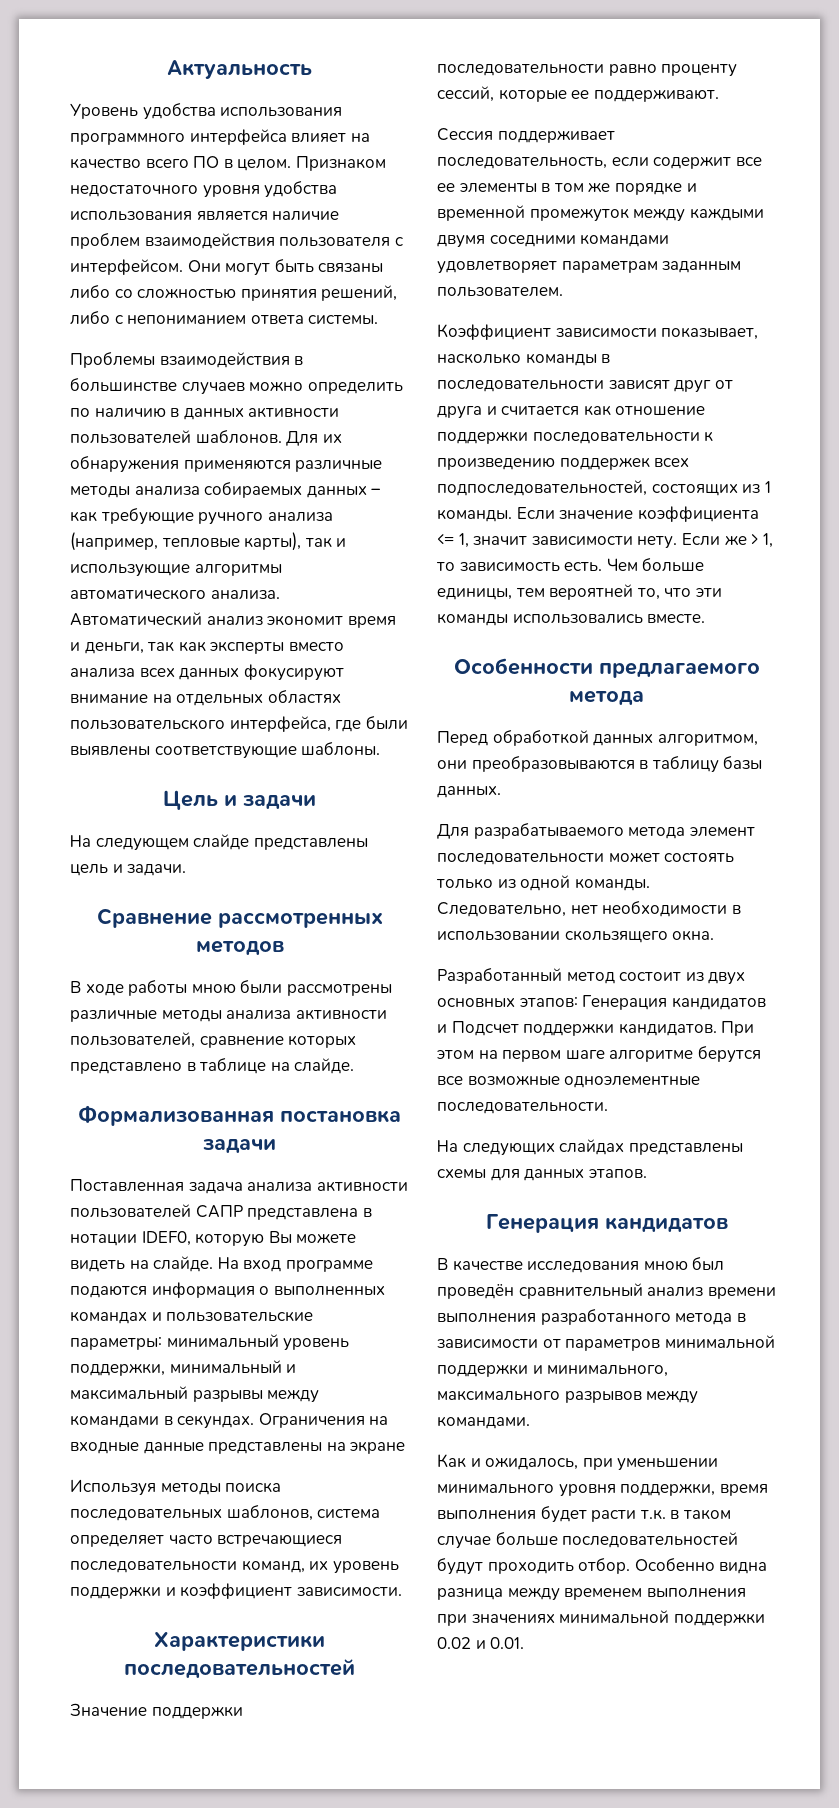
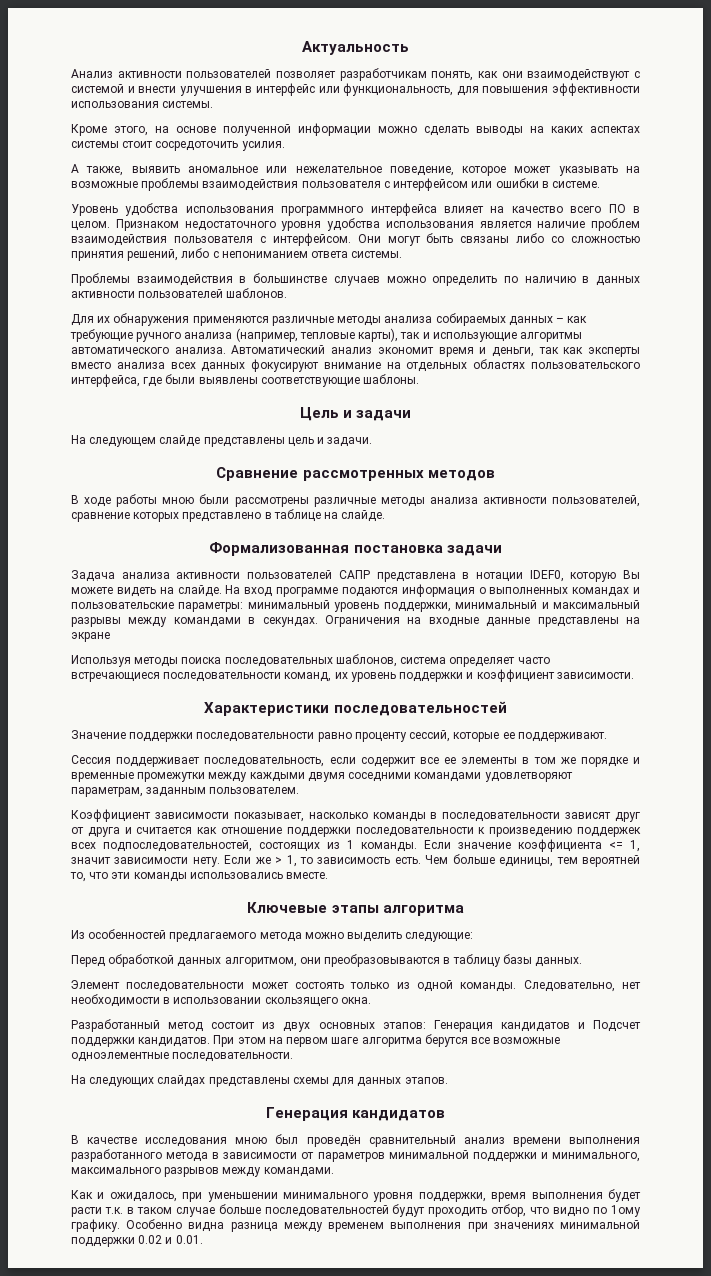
+ Анализ активности пользователей позволяет разработчикам понять, как они взаимодействуют с системой и внести улучшения в интерфейс или функциональность, для повышения эффективности использования системы.
+ Кроме этого, на основе полученной информации можно сделать выводы на каких аспектах системы стоит сосредоточить усилия.
+ А также, выявить аномальное или нежелательное поведение, которое может указывать на возможные проблемы взаимодействия пользователя с интерфейсом или ошибки в системе.
- Проблемы взаимодействия в большинстве случаев можно определить по наличию в данных активности пользователей шаблонов. Для их обнаружения применяются различные методы анализа собираемых данных – как требующие ручного анализа (например, тепловые карты), так и использующие алгоритмы автоматического анализа.
+ Проблемы взаимодействия в большинстве случаев можно определить по наличию в данных активности пользователей шаблонов.
+ Для их обнаружения применяются различные методы анализа собираемых данных – как требующие ручного анализа (например, тепловые карты), так и использующие алгоритмы автоматического анализа.
- Поставленная задача анализа активности пользователей САПР представлена в нотации IDEF0, которую Вы можете видеть на слайде.
+ Задача анализа активности пользователей САПР представлена в нотации IDEF0, которую Вы можете видеть на слайде.
- Сессия поддерживает последовательность, если содержит все ее элементы в том же порядке и временной промежуток между каждыми двумя соседними командами удовлетворяет параметрам заданным пользователем.
+ Сессия поддерживает последовательность, если содержит все ее элементы в том же порядке и временные промежутки между каждыми двумя соседними командами удовлетворяют параметрам, заданным пользователем.
- Особенности предлагаемого метода
+ Ключевые этапы алгоритма
+ Из особенностей предлагаемого метода можно выделить следующие:
- Для разрабатываемого метода элемент последовательности может состоять только из одной команды.
+ Элемент последовательности может состоять только из одной команды.
- При этом на первом шаге алгоритме берутся все возможные одноэлементные последовательности.
+ При этом на первом шаге алгоритма берутся все возможные одноэлементные последовательности.
- Как и ожидалось, при уменьшении минимального уровня поддержки, время выполнения будет расти т.к. в таком случае больше последовательностей будут проходить отбор.
+ Как и ожидалось, при уменьшении минимального уровня поддержки, время выполнения будет расти т.к. в таком случае больше последовательностей будут проходить отбор, что видно по 1ому графику.

